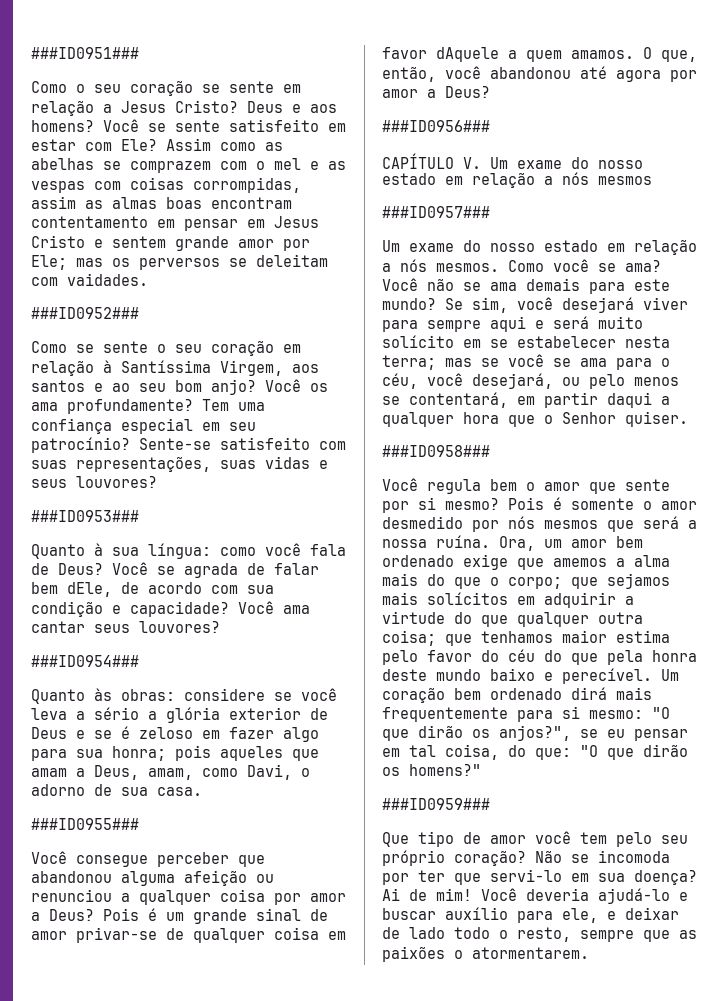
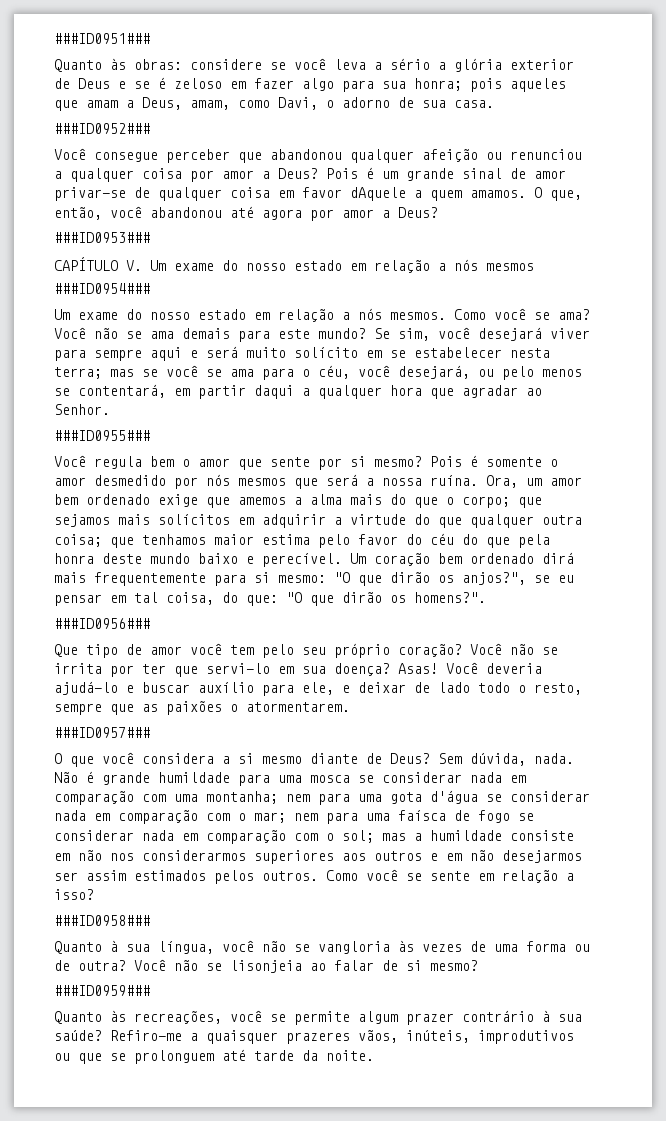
- Como o seu coração se sente em relação a Jesus Cristo? Deus e aos homens? Você se sente satisfeito em estar com Ele? Assim como as abelhas se comprazem com o mel e as vespas com coisas corrompidas, assim as almas boas encontram contentamento em pensar em Jesus Cristo e sentem grande amor por Ele; mas os perversos se deleitam com vaidades.
- ###ID0952###
- Como se sente o seu coração em relação à Santíssima Virgem, aos santos e ao seu bom anjo? Você os ama profundamente? Tem uma confiança especial em seu patrocínio? Sente-se satisfeito com suas representações, suas vidas e seus louvores?
- ###ID0953###
- Quanto à sua língua: como você fala de Deus? Você se agrada de falar bem dEle, de acordo com sua condição e capacidade? Você ama cantar seus louvores?
- ###ID0954###
- ###ID0955###
+ ###ID0952###
- Você consegue perceber que abandonou alguma afeição ou renunciou a qualquer coisa por amor a Deus?
+ Você consegue perceber que abandonou qualquer afeição ou renunciou a qualquer coisa por amor a Deus?
- ###ID0956###
+ ###ID0953###
- ###ID0957###
+ ###ID0954###
- Se sim, você desejará viver para sempre aqui e será muito solícito em se estabelecer nesta terra; mas se você se ama para o céu, você desejará, ou pelo menos se contentará, em partir daqui a qualquer hora que o Senhor quiser.
- ###ID0958###
+ Se sim, você desejará viver para sempre aqui e será muito solícito em se estabelecer nesta terra; mas se você se ama para o céu, você desejará, ou pelo menos se contentará, em partir daqui a qualquer hora que agradar ao Senhor.
+ ###ID0955###
- Um coração bem ordenado dirá mais frequentemente para si mesmo: "O que dirão os anjos?", se eu pensar em tal coisa, do que: "O que dirão os homens?"
- ###ID0959###
+ Um coração bem ordenado dirá mais frequentemente para si mesmo: "O que dirão os anjos?", se eu pensar em tal coisa, do que: "O que dirão os homens?".
+ ###ID0956###
- Não se incomoda por ter que servi-lo em sua doença?
+ Você não se irrita por ter que servi-lo em sua doença?
- Ai de mim!
+ Asas!
+ ###ID0957###
+ O que você considera a si mesmo diante de Deus? Sem dúvida, nada. Não é grande humildade para uma mosca se considerar nada em comparação com uma montanha; nem para uma gota d'água se considerar nada em comparação com o mar; nem para uma faísca de fogo se considerar nada em comparação com o sol; mas a humildade consiste em não nos considerarmos superiores aos outros e em não desejarmos ser assim estimados pelos outros. Como você se sente em relação a isso?
+ ###ID0958###
+ Quanto à sua língua, você não se vangloria às vezes de uma forma ou de outra? Você não se lisonjeia ao falar de si mesmo?
+ ###ID0959###
+ Quanto às recreações, você se permite algum prazer contrário à sua saúde? Refiro-me a quaisquer prazeres vãos, inúteis, improdutivos ou que se prolonguem até tarde da noite.

